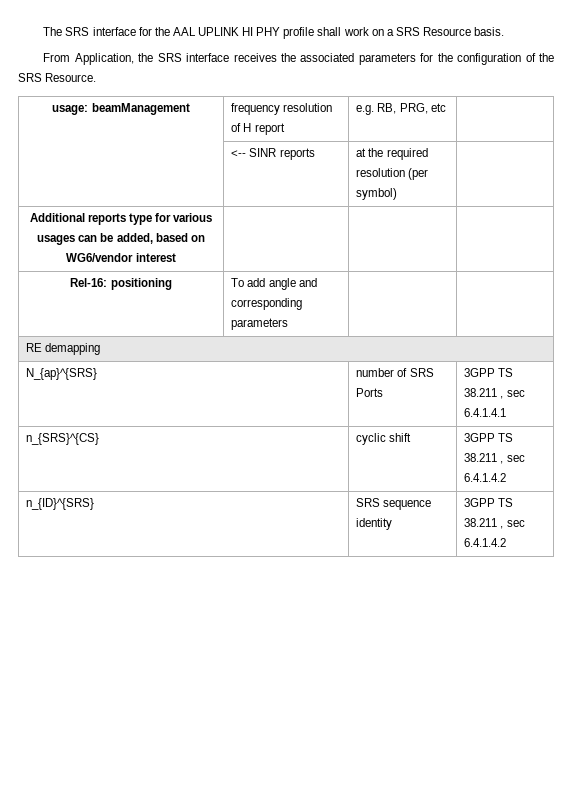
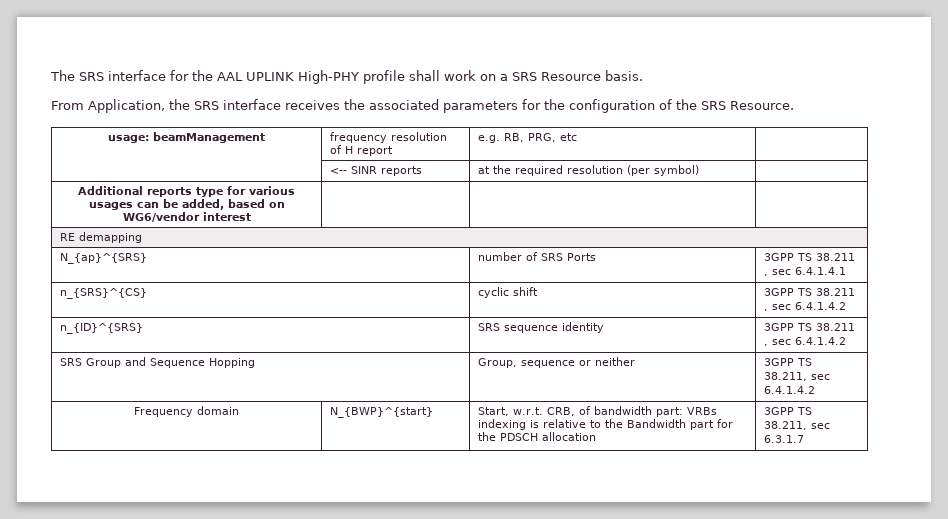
- The SRS interface for the AAL UPLINK HI PHY profile shall work on a SRS Resource basis.
+ The SRS interface for the AAL UPLINK High-PHY profile shall work on a SRS Resource basis.
- Rel-16: positioning | To add angle and corresponding parameters | |
+ SRS Group and Sequence Hopping | Group, sequence or neither | 3GPP TS 38.211, sec 6.4.1.4.2
+ Frequency domain | N_{BWP}^{start} | Start, w.r.t. CRB, of bandwidth part: VRBs indexing is relative to the Bandwidth part for the PDSCH allocation | 3GPP TS 38.211, sec 6.3.1.7

